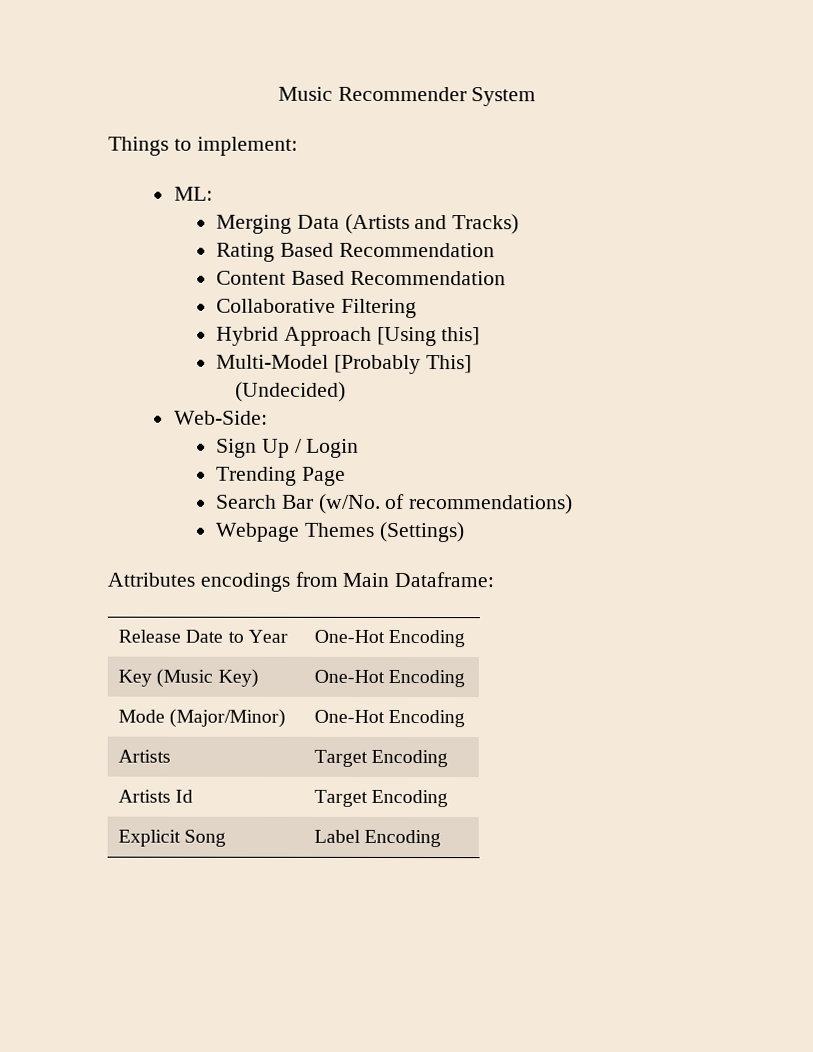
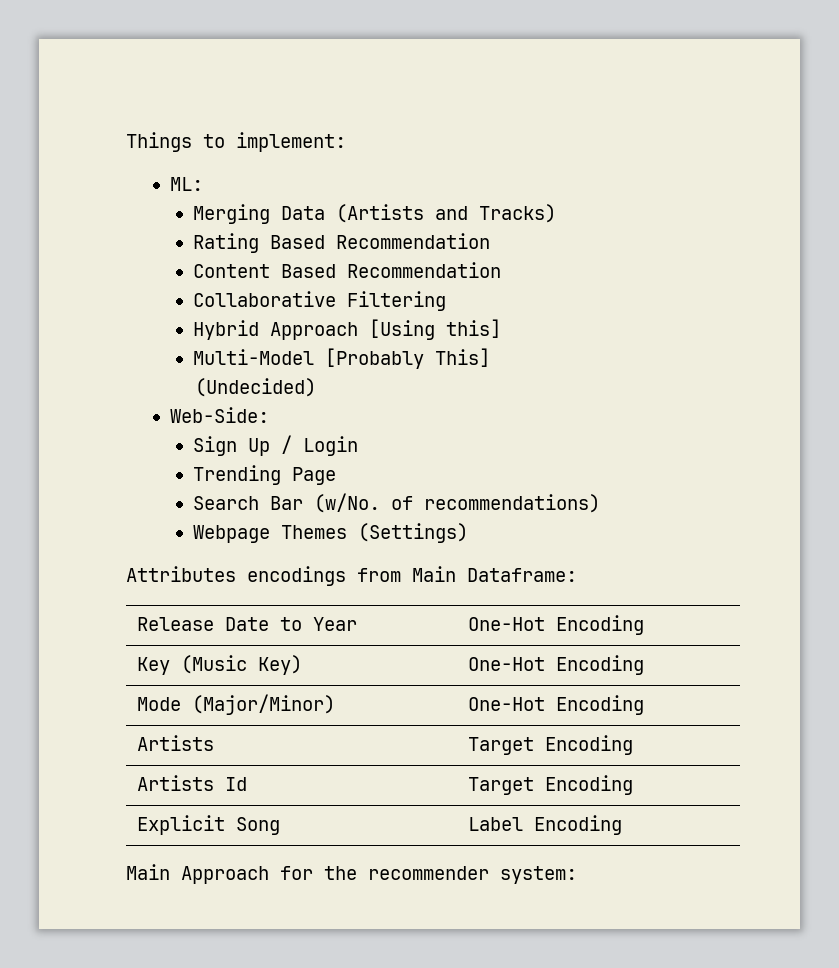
- Music Recommender System
+ Main Approach for the recommender system:

